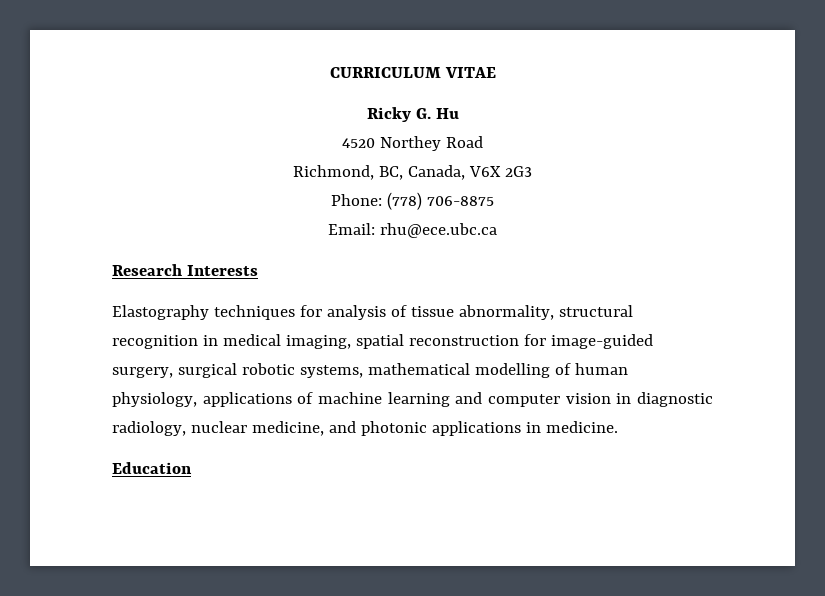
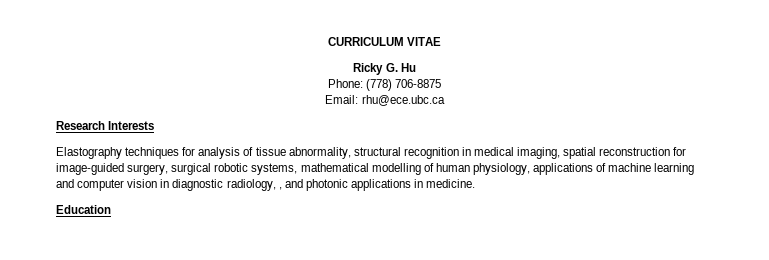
- 4520 Northey Road
- Richmond, BC, Canada, V6X 2G3
- Elastography techniques for analysis of tissue abnormality, structural recognition in medical imaging, spatial reconstruction for image-guided surgery, surgical robotic systems, mathematical modelling of human physiology, applications of machine learning and computer vision in diagnostic radiology, nuclear medicine, and photonic applications in medicine.
+ Elastography techniques for analysis of tissue abnormality, structural recognition in medical imaging, spatial reconstruction for image-guided surgery, surgical robotic systems, mathematical modelling of human physiology, applications of machine learning and computer vision in diagnostic radiology, , and photonic applications in medicine.

